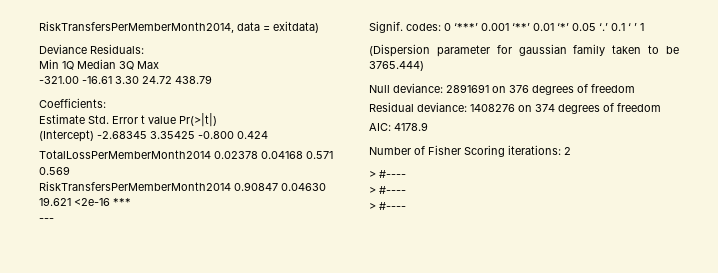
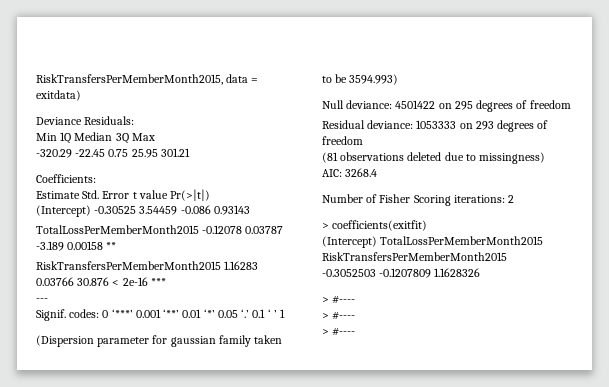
- RiskTransfersPerMemberMonth2014, data = exitdata)
+ RiskTransfersPerMemberMonth2015, data = exitdata)
- -321.00 -16.61 3.30 24.72 438.79
+ -320.29 -22.45 0.75 25.95 301.21
- (Intercept) -2.68345 3.35425 -0.800 0.424
- TotalLossPerMemberMonth2014 0.02378 0.04168 0.571 0.569
- RiskTransfersPerMemberMonth2014 0.90847 0.04630 19.621 <2e-16 ***
+ (Intercept) -0.30525 3.54459 -0.086 0.93143
+ TotalLossPerMemberMonth2015 -0.12078 0.03787 -3.189 0.00158 **
+ RiskTransfersPerMemberMonth2015 1.16283 0.03766 30.876 < 2e-16 ***
- (Dispersion parameter for gaussian family taken to be 3765.444)
+ (Dispersion parameter for gaussian family taken to be 3594.993)
- Null deviance: 2891691 on 376 degrees of freedom
+ Null deviance: 4501422 on 295 degrees of freedom
- Residual deviance: 1408276 on 374 degrees of freedom
+ Residual deviance: 1053333 on 293 degrees of freedom
+ (81 observations deleted due to missingness)
- AIC: 4178.9
+ AIC: 3268.4
+ > coefficients(exitfit)
+ (Intercept) TotalLossPerMemberMonth2015 RiskTransfersPerMemberMonth2015
+ -0.3052503 -0.1207809 1.1628326

